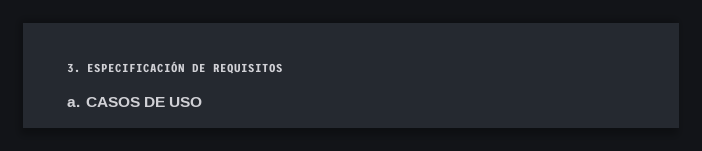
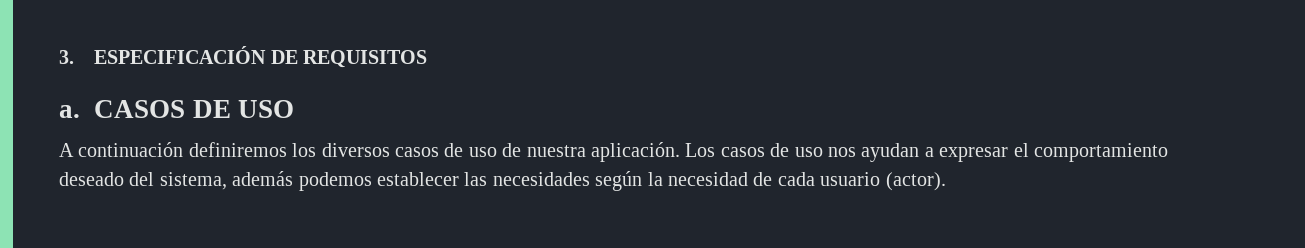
+ A continuación definiremos los diversos casos de uso de nuestra aplicación. Los casos de uso nos ayudan a expresar el comportamiento deseado del sistema, además podemos establecer las necesidades según la necesidad de cada usuario (actor).

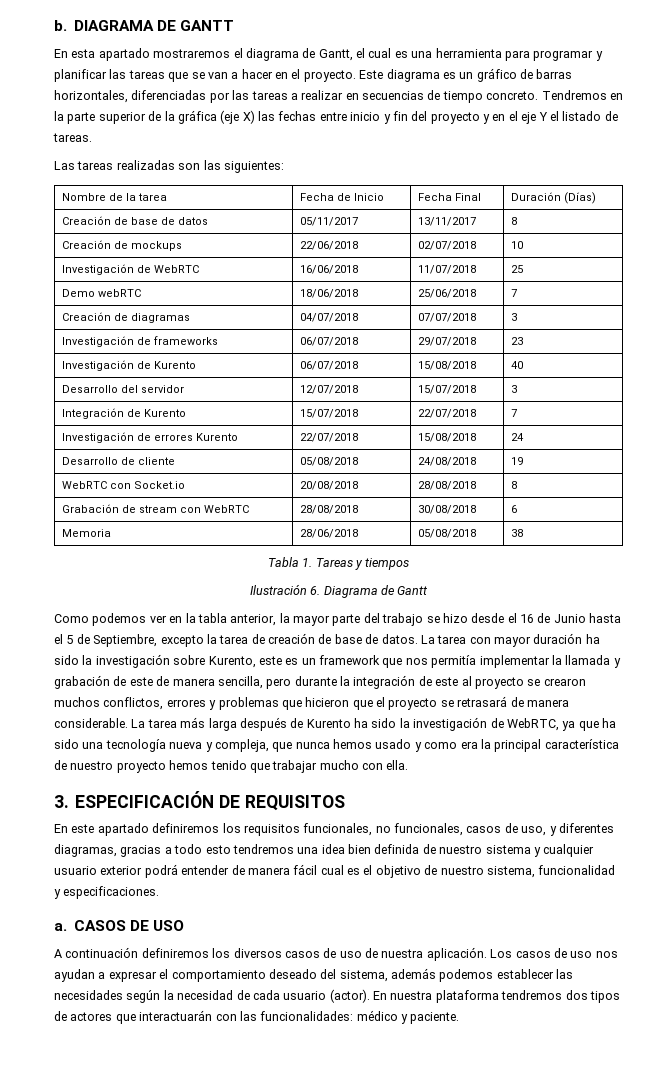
+ b. DIAGRAMA DE GANTT
+ En esta apartado mostraremos el diagrama de Gantt, el cual es una herramienta para programar y planificar las tareas que se van a hacer en el proyecto. Este diagrama es un gráfico de barras horizontales, diferenciadas por las tareas a realizar en secuencias de tiempo concreto. Tendremos en la parte superior de la gráfica (eje X) las fechas entre inicio y fin del proyecto y en el eje Y el listado de tareas.
+ Las tareas realizadas son las siguientes:
+ Nombre de la tarea | Fecha de Inicio | Fecha Final | Duración (Días)
+ Creación de base de datos | 05/11/2017 | 13/11/2017 | 8
+ Creación de mockups | 22/06/2018 | 02/07/2018 | 10
+ Investigación de WebRTC | 16/06/2018 | 11/07/2018 | 25
+ Demo webRTC | 18/06/2018 | 25/06/2018 | 7
+ Creación de diagramas | 04/07/2018 | 07/07/2018 | 3
+ Investigación de frameworks | 06/07/2018 | 29/07/2018 | 23
+ Investigación de Kurento | 06/07/2018 | 15/08/2018 | 40
+ Desarrollo del servidor | 12/07/2018 | 15/07/2018 | 3
+ Integración de Kurento | 15/07/2018 | 22/07/2018 | 7
+ Investigación de errores Kurento | 22/07/2018 | 15/08/2018 | 24
+ Desarrollo de cliente | 05/08/2018 | 24/08/2018 | 19
+ WebRTC con Socket.io | 20/08/2018 | 28/08/2018 | 8
+ Grabación de stream con WebRTC | 28/08/2018 | 30/08/2018 | 6
+ Memoria | 28/06/2018 | 05/08/2018 | 38
+ Tabla 1. Tareas y tiempos
+ Ilustración 6. Diagrama de Gantt
+ Como podemos ver en la tabla anterior, la mayor parte del trabajo se hizo desde el 16 de Junio hasta el 5 de Septiembre, excepto la tarea de creación de base de datos. La tarea con mayor duración ha sido la investigación sobre Kurento, este es un framework que nos permitía implementar la llamada y grabación de este de manera sencilla, pero durante la integración de este al proyecto se crearon muchos conflictos, errores y problemas que hicieron que el proyecto se retrasará de manera considerable. La tarea más larga después de Kurento ha sido la investigación de WebRTC, ya que ha sido una tecnología nueva y compleja, que nunca hemos usado y como era la principal característica de nuestro proyecto hemos tenido que trabajar mucho con ella.
  3. ESPECIFICACIÓN DE REQUISITOS
+ En este apartado definiremos los requisitos funcionales, no funcionales, casos de uso, y diferentes diagramas, gracias a todo esto tendremos una idea bien definida de nuestro sistema y cualquier usuario exterior podrá entender de manera fácil cual es el objetivo de nuestro sistema, funcionalidad y especificaciones.
+ En nuestra plataforma tendremos dos tipos de actores que interactuarán con las funcionalidades: médico y paciente.

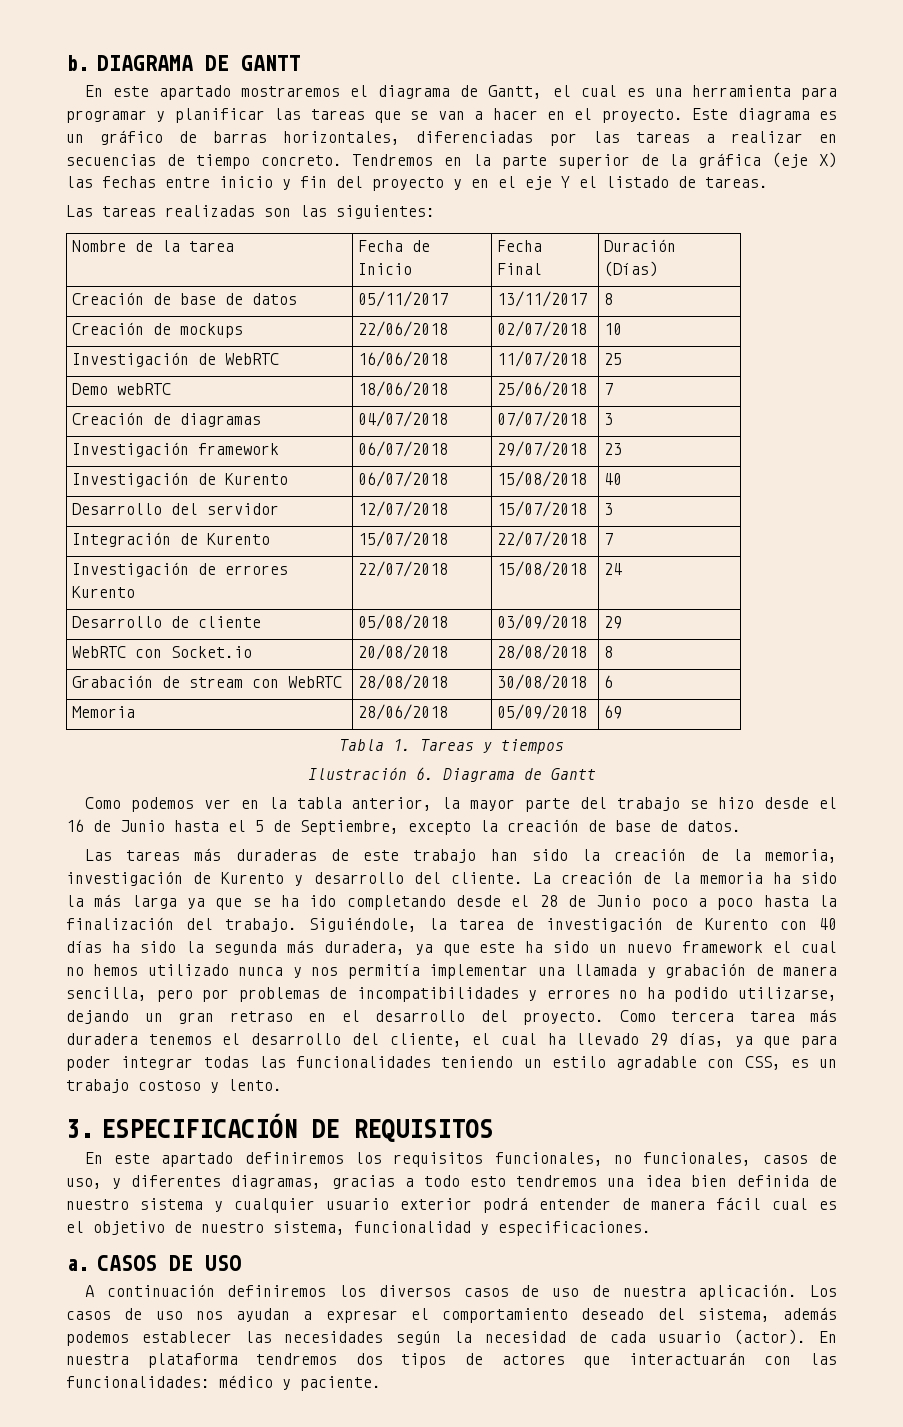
- En esta apartado mostraremos el diagrama de Gantt, el cual es una herramienta para programar y planificar las tareas que se van a hacer en el proyecto.
+ En este apartado mostraremos el diagrama de Gantt, el cual es una herramienta para programar y planificar las tareas que se van a hacer en el proyecto.
- Investigación de frameworks | 06/07/2018 | 29/07/2018 | 23
+ Investigación framework | 06/07/2018 | 29/07/2018 | 23
- Desarrollo de cliente | 05/08/2018 | 24/08/2018 | 19
+ Desarrollo de cliente | 05/08/2018 | 03/09/2018 | 29
- Memoria | 28/06/2018 | 05/08/2018 | 38
+ Memoria | 28/06/2018 | 05/09/2018 | 69
- Como podemos ver en la tabla anterior, la mayor parte del trabajo se hizo desde el 16 de Junio hasta el 5 de Septiembre, excepto la tarea de creación de base de datos. La tarea con mayor duración ha sido la investigación sobre Kurento, este es un framework que nos permitía implementar la llamada y grabación de este de manera sencilla, pero durante la integración de este al proyecto se crearon muchos conflictos, errores y problemas que hicieron que el proyecto se retrasará de manera considerable. La tarea más larga después de Kurento ha sido la investigación de WebRTC, ya que ha sido una tecnología nueva y compleja, que nunca hemos usado y como era la principal característica de nuestro proyecto hemos tenido que trabajar mucho con ella.
+ Como podemos ver en la tabla anterior, la mayor parte del trabajo se hizo desde el 16 de Junio hasta el 5 de Septiembre, excepto la creación de base de datos.
+ Las tareas más duraderas de este trabajo han sido la creación de la memoria, investigación de Kurento y desarrollo del cliente. La creación de la memoria ha sido la más larga ya que se ha ido completando desde el 28 de Junio poco a poco hasta la finalización del trabajo. Siguiéndole, la tarea de investigación de Kurento con 40 días ha sido la segunda más duradera, ya que este ha sido un nuevo framework el cual no hemos utilizado nunca y nos permitía implementar una llamada y grabación de manera sencilla, pero por problemas de incompatibilidades y errores no ha podido utilizarse, dejando un gran retraso en el desarrollo del proyecto. Como tercera tarea más duradera tenemos el desarrollo del cliente, el cual ha llevado 29 días, ya que para poder integrar todas las funcionalidades teniendo un estilo agradable con CSS, es un trabajo costoso y lento.

